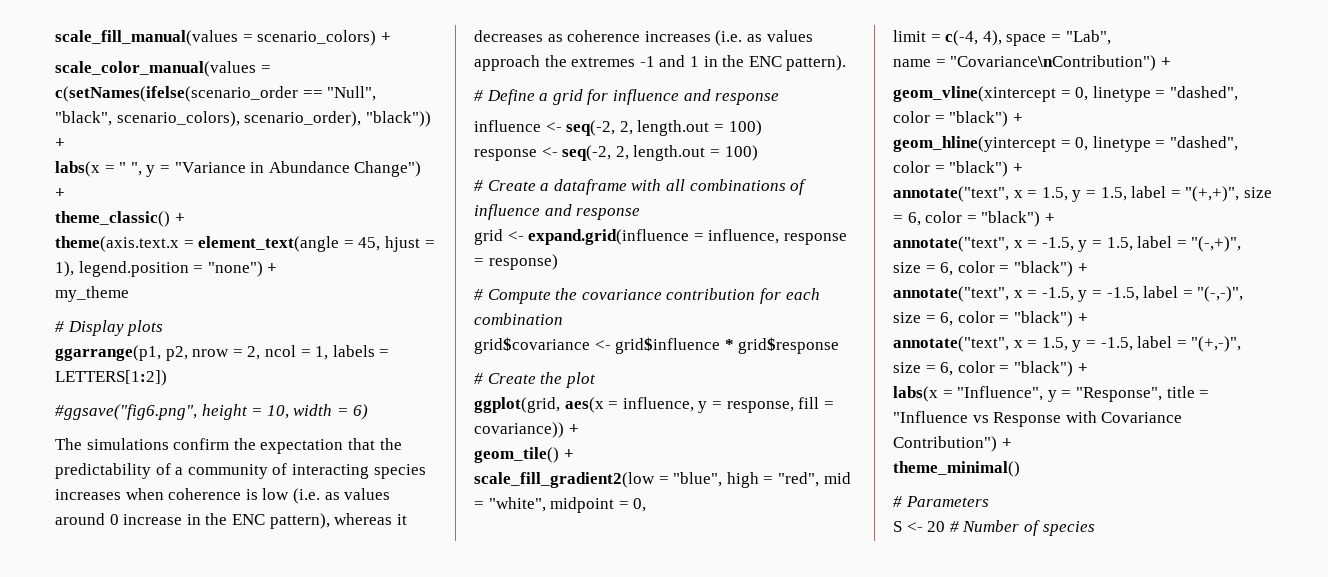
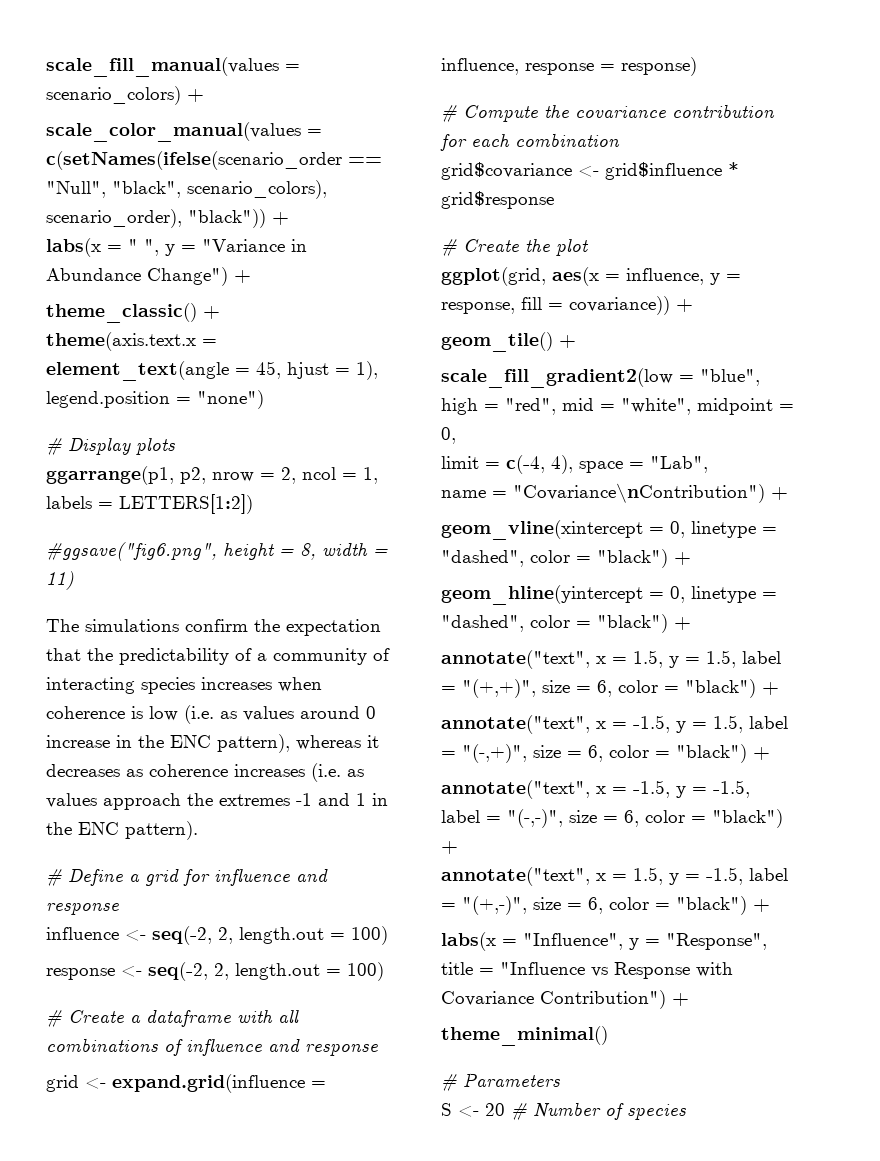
- theme(axis.text.x = element_text(angle = 45, hjust = 1), legend.position = "none") +
- my_theme
+ theme(axis.text.x = element_text(angle = 45, hjust = 1), legend.position = "none")
- #ggsave("fig6.png", height = 10, width = 6)
+ #ggsave("fig6.png", height = 8, width = 11)

